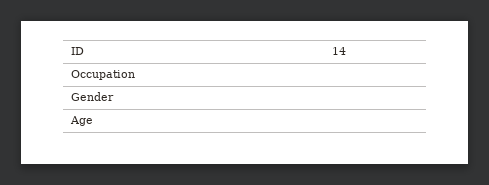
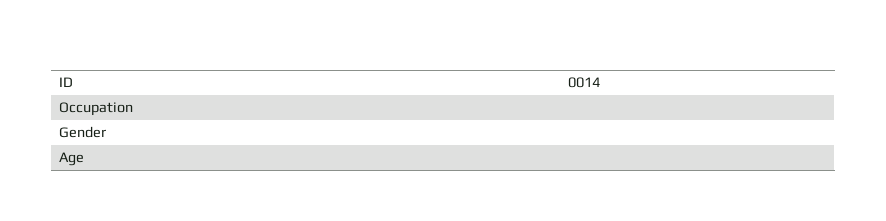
- ID | 14
+ ID | 0014

